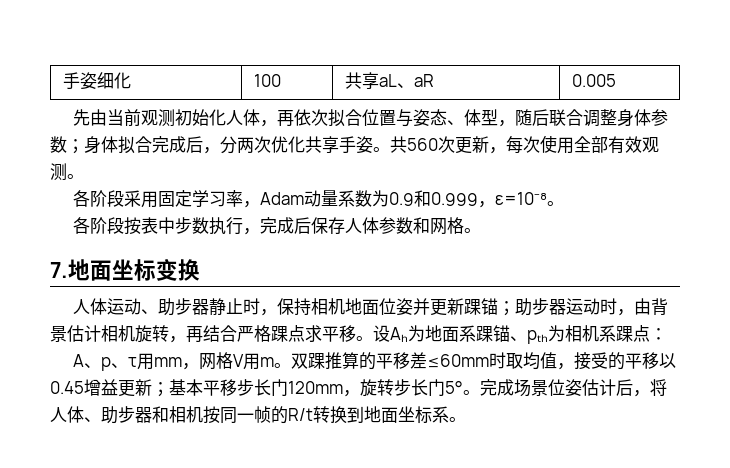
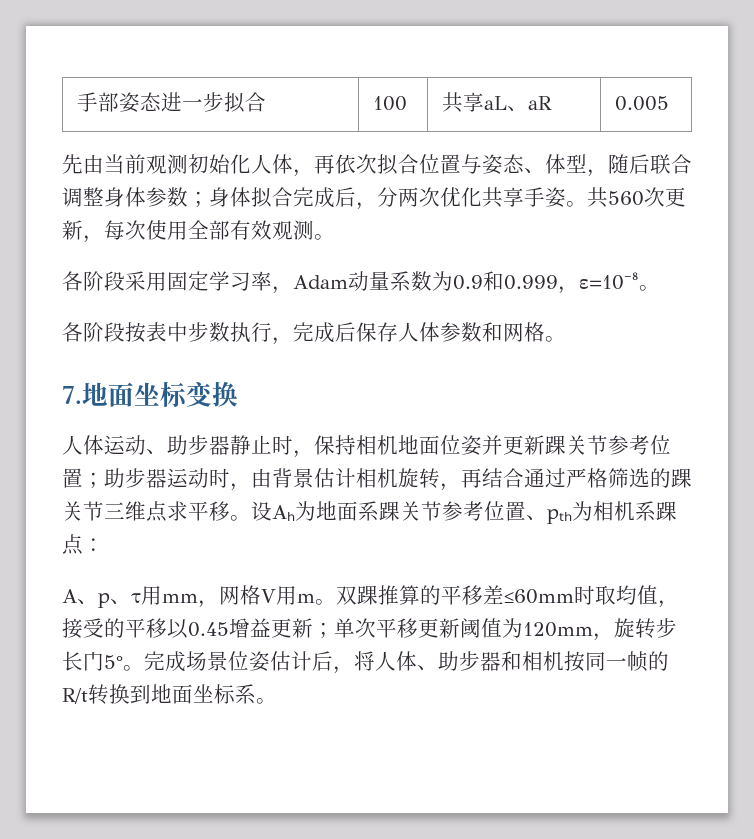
- 手姿细化 | 100 | 共享aL、aR | 0.005
+ 手部姿态进一步拟合 | 100 | 共享aL、aR | 0.005
- 人体运动、助步器静止时，保持相机地面位姿并更新踝锚；助步器运动时，由背景估计相机旋转，再结合严格踝点求平移。
+ 人体运动、助步器静止时，保持相机地面位姿并更新踝关节参考位置；助步器运动时，由背景估计相机旋转，再结合通过严格筛选的踝关节三维点求平移。
- 设Aₕ为地面系踝锚、pₜₕ为相机系踝点：
+ 设Aₕ为地面系踝关节参考位置、pₜₕ为相机系踝点：
- 双踝推算的平移差≤60mm时取均值，接受的平移以0.45增益更新；基本平移步长门120mm，旋转步长门5°。
+ 双踝推算的平移差≤60mm时取均值，接受的平移以0.45增益更新；单次平移更新阈值为120mm，旋转步长门5°。

